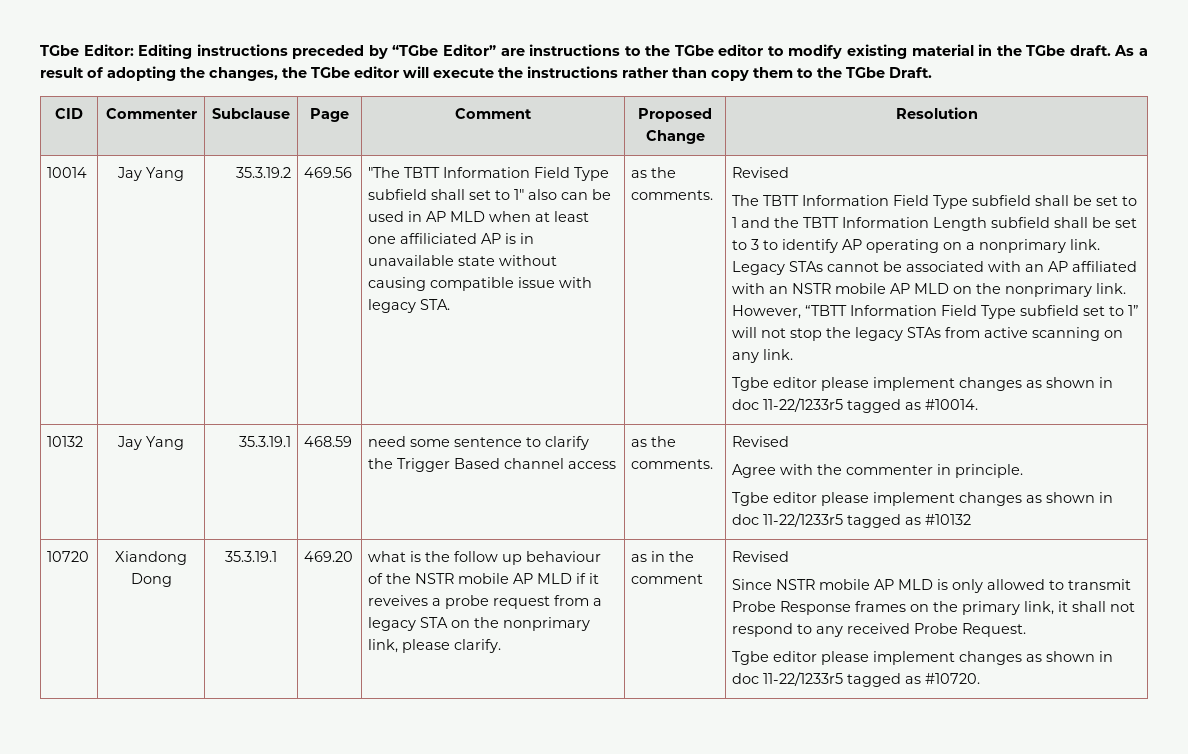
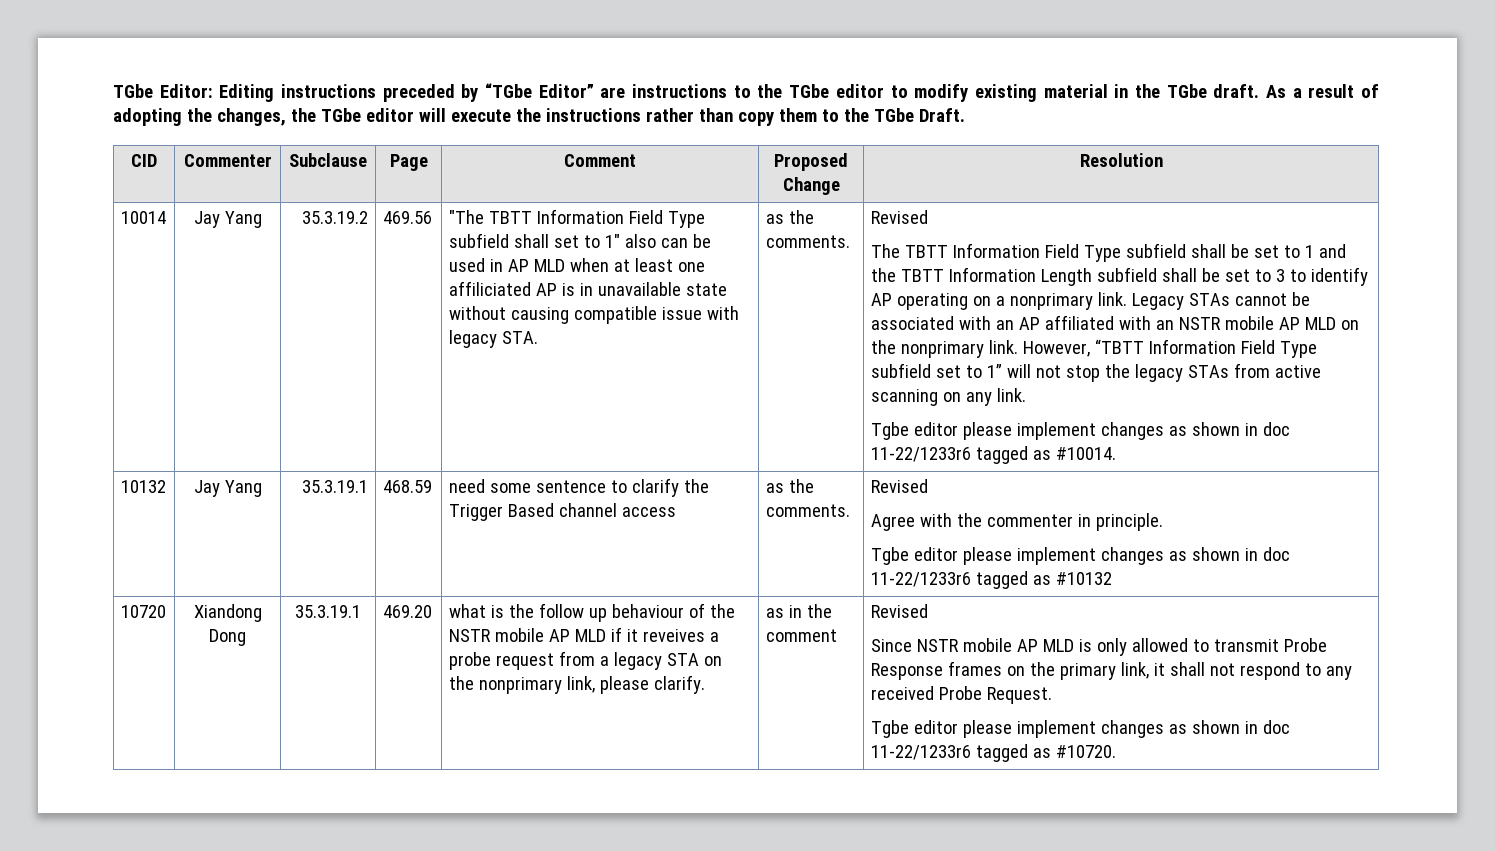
- Tgbe editor please implement changes as shown in doc 11-22/1233r5 tagged as #10014.
+ Tgbe editor please implement changes as shown in doc 11-22/1233r6 tagged as #10014.
  10132 | Jay Yang | 35.3.19.1 | 468.59 | need some sentence to clarify the Trigger Based channel access | as the comments. | Revised
  Agree with the commenter in principle.
- Tgbe editor please implement changes as shown in doc 11-22/1233r5 tagged as #10132
+ Tgbe editor please implement changes as shown in doc 11-22/1233r6 tagged as #10132
- Tgbe editor please implement changes as shown in doc 11-22/1233r5 tagged as #10720.
+ Tgbe editor please implement changes as shown in doc 11-22/1233r6 tagged as #10720.

